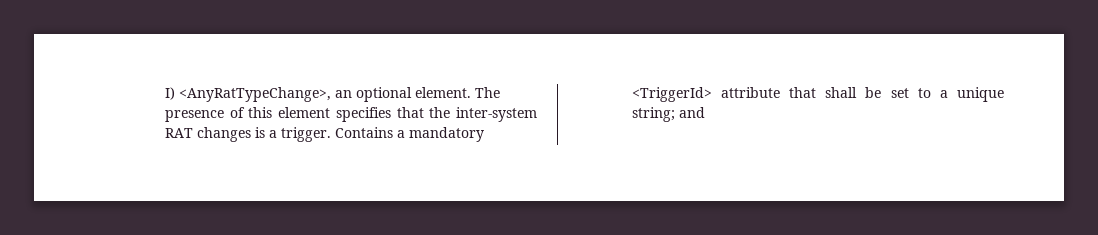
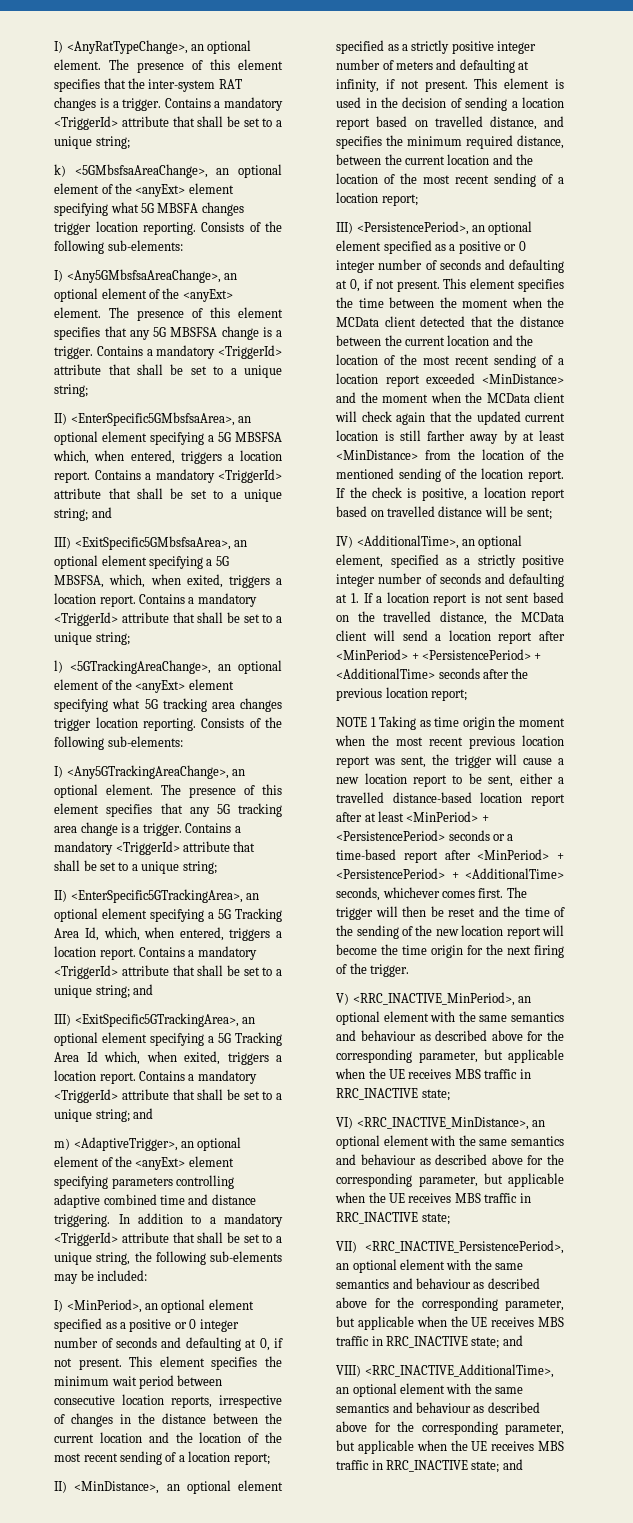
- The presence of this element specifies that the inter-system RAT changes is a trigger. Contains a mandatory <TriggerId> attribute that shall be set to a unique string; and
+ The presence of this element specifies that the inter-system RAT changes is a trigger. Contains a mandatory <TriggerId> attribute that shall be set to a unique string;
+ k) <5GMbsfsaAreaChange>, an optional element of the <anyExt> element specifying what 5G MBSFA changes trigger location reporting. Consists of the following sub-elements:
+ I) <Any5GMbsfsaAreaChange>, an optional element of the <anyExt> element. The presence of this element specifies that any 5G MBSFSA change is a trigger. Contains a mandatory <TriggerId> attribute that shall be set to a unique string;
+ II) <EnterSpecific5GMbsfsaArea>, an optional element specifying a 5G MBSFSA which, when entered, triggers a location report. Contains a mandatory <TriggerId> attribute that shall be set to a unique string; and
+ III) <ExitSpecific5GMbsfsaArea>, an optional element specifying a 5G MBSFSA, which, when exited, triggers a location report. Contains a mandatory <TriggerId> attribute that shall be set to a unique string;
+ l) <5GTrackingAreaChange>, an optional element of the <anyExt> element specifying what 5G tracking area changes trigger location reporting. Consists of the following sub-elements:
+ I) <Any5GTrackingAreaChange>, an optional element. The presence of this element specifies that any 5G tracking area change is a trigger. Contains a mandatory <TriggerId> attribute that shall be set to a unique string;
+ II) <EnterSpecific5GTrackingArea>, an optional element specifying a 5G Tracking Area Id, which, when entered, triggers a location report. Contains a mandatory <TriggerId> attribute that shall be set to a unique string; and
+ III) <ExitSpecific5GTrackingArea>, an optional element specifying a 5G Tracking Area Id which, when exited, triggers a location report. Contains a mandatory <TriggerId> attribute that shall be set to a unique string; and
+ m) <AdaptiveTrigger>, an optional element of the <anyExt> element specifying parameters controlling adaptive combined time and distance triggering. In addition to a mandatory <TriggerId> attribute that shall be set to a unique string, the following sub-elements may be included:
+ I) <MinPeriod>, an optional element specified as a positive or 0 integer number of seconds and defaulting at 0, if not present. This element specifies the minimum wait period between consecutive location reports, irrespective of changes in the distance between the current location and the location of the most recent sending of a location report;
+ II) <MinDistance>, an optional element specified as a strictly positive integer number of meters and defaulting at infinity, if not present. This element is used in the decision of sending a location report based on travelled distance, and specifies the minimum required distance, between the current location and the location of the most recent sending of a location report;
+ III) <PersistencePeriod>, an optional element specified as a positive or 0 integer number of seconds and defaulting at 0, if not present. This element specifies the time between the moment when the MCData client detected that the distance between the current location and the location of the most recent sending of a location report exceeded <MinDistance> and the moment when the MCData client will check again that the updated current location is still farther away by at least <MinDistance> from the location of the mentioned sending of the location report. If the check is positive, a location report based on travelled distance will be sent;
+ IV) <AdditionalTime>, an optional element, specified as a strictly positive integer number of seconds and defaulting at 1. If a location report is not sent based on the travelled distance, the MCData client will send a location report after <MinPeriod> + <PersistencePeriod> + <AdditionalTime> seconds after the previous location report;
+ NOTE 1 Taking as time origin the moment when the most recent previous location report was sent, the trigger will cause a new location report to be sent, either a travelled distance-based location report after at least <MinPeriod> + <PersistencePeriod> seconds or a time-based report after <MinPeriod> + <PersistencePeriod> + <AdditionalTime> seconds, whichever comes first. The trigger will then be reset and the time of the sending of the new location report will become the time origin for the next firing of the trigger.
+ V) <RRC_INACTIVE_MinPeriod>, an optional element with the same semantics and behaviour as described above for the corresponding parameter, but applicable when the UE receives MBS traffic in RRC_INACTIVE state;
+ VI) <RRC_INACTIVE_MinDistance>, an optional element with the same semantics and behaviour as described above for the corresponding parameter, but applicable when the UE receives MBS traffic in RRC_INACTIVE state;
+ VII) <RRC_INACTIVE_PersistencePeriod>, an optional element with the same semantics and behaviour as described above for the corresponding parameter, but applicable when the UE receives MBS traffic in RRC_INACTIVE state; and
+ VIII) <RRC_INACTIVE_AdditionalTime>, an optional element with the same semantics and behaviour as described above for the corresponding parameter, but applicable when the UE receives MBS traffic in RRC_INACTIVE state; and

